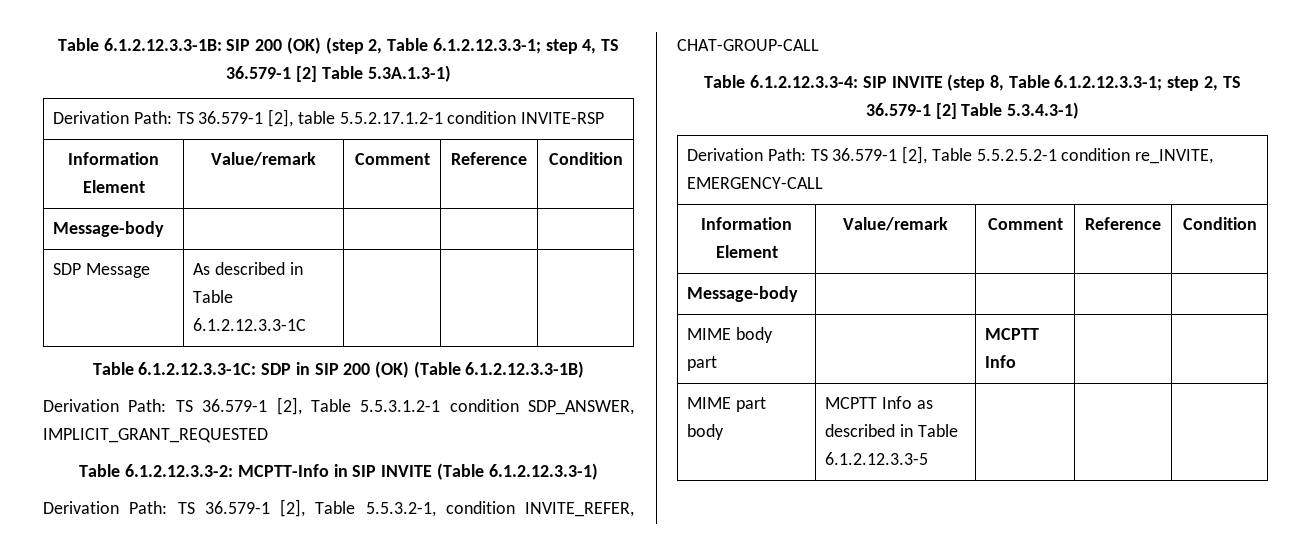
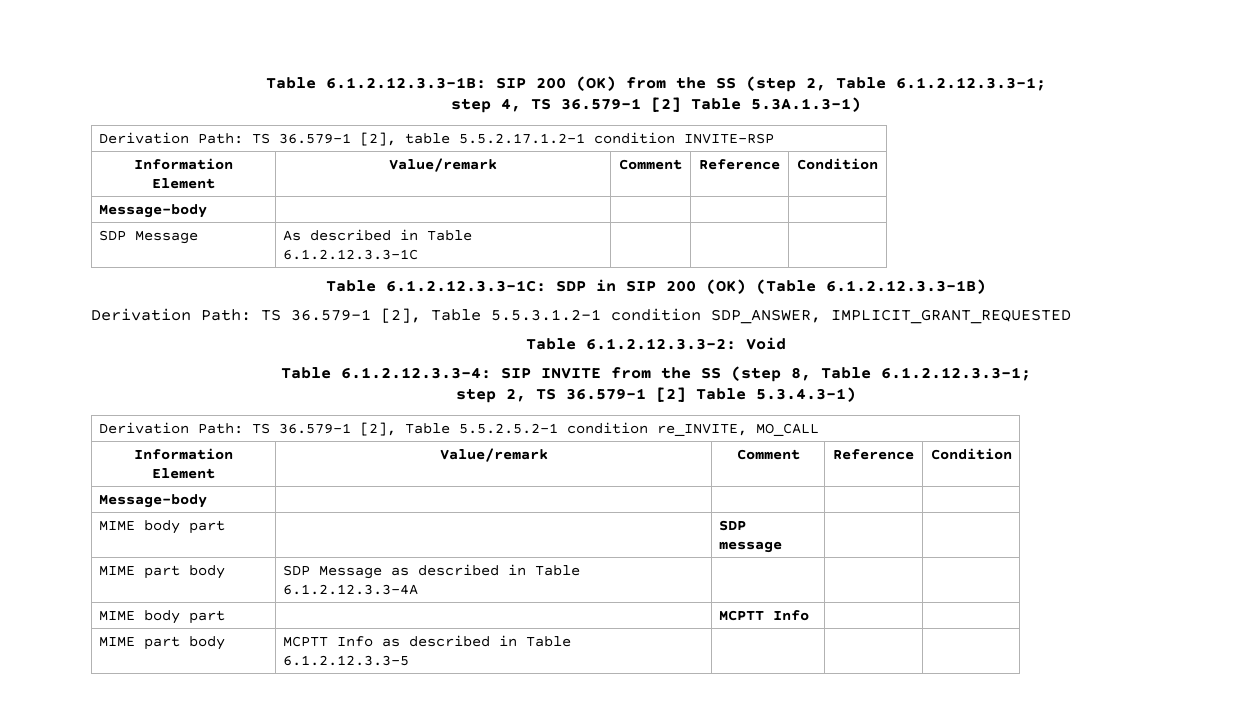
- Table 6.1.2.12.3.3-1B: SIP 200 (OK) (step 2, Table 6.1.2.12.3.3-1; step 4, TS 36.579-1 [2] Table 5.3A.1.3-1)
+ Table 6.1.2.12.3.3-1B: SIP 200 (OK) from the SS (step 2, Table 6.1.2.12.3.3-1;
+ step 4, TS 36.579-1 [2] Table 5.3A.1.3-1)
- Table 6.1.2.12.3.3-2: MCPTT-Info in SIP INVITE (Table 6.1.2.12.3.3-1)
- Derivation Path: TS 36.579-1 [2], Table 5.5.3.2-1, condition INVITE_REFER, CHAT-GROUP-CALL
+ Table 6.1.2.12.3.3-2: Void
- Table 6.1.2.12.3.3-4: SIP INVITE (step 8, Table 6.1.2.12.3.3-1; step 2, TS 36.579-1 [2] Table 5.3.4.3-1)
+ Table 6.1.2.12.3.3-4: SIP INVITE from the SS (step 8, Table 6.1.2.12.3.3-1;
+ step 2, TS 36.579-1 [2] Table 5.3.4.3-1)
- Derivation Path: TS 36.579-1 [2], Table 5.5.2.5.2-1 condition re_INVITE, EMERGENCY-CALL
+ Derivation Path: TS 36.579-1 [2], Table 5.5.2.5.2-1 condition re_INVITE, MO_CALL
  Information Element | Value/remark | Comment | Reference | Condition
  Message-body | | | |
+ MIME body part | | SDP message | |
+ MIME part body | SDP Message as described in Table 6.1.2.12.3.3-4A | | |

